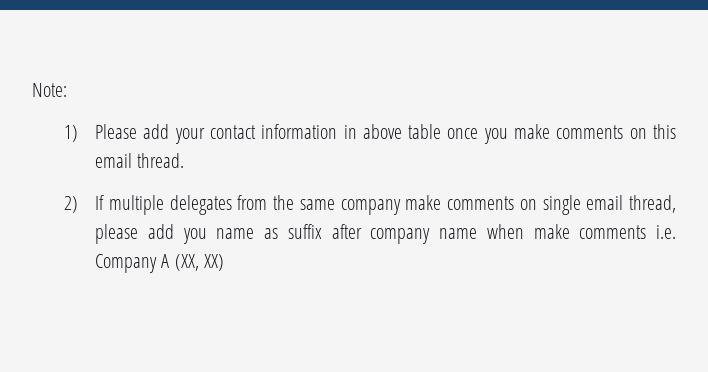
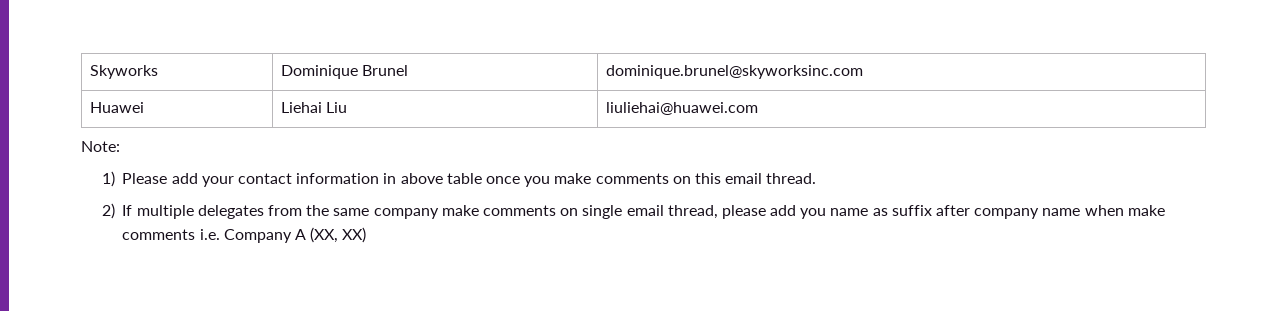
+ Skyworks | Dominique Brunel | dominique.brunel@skyworksinc.com
+ Huawei | Liehai Liu | liuliehai@huawei.com

